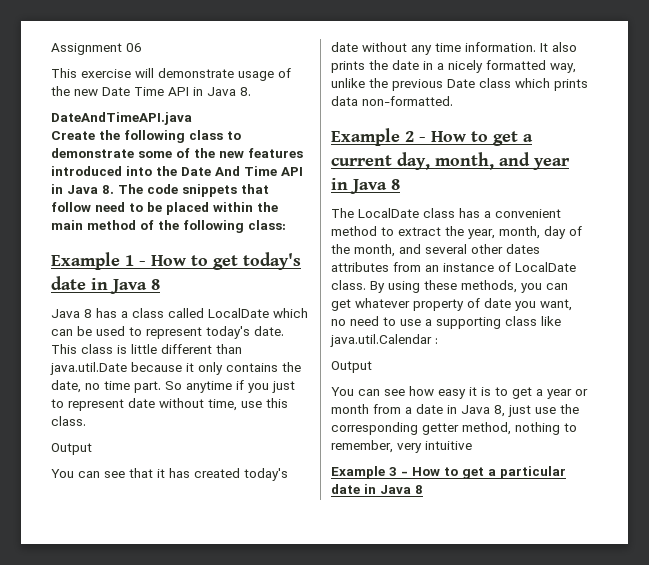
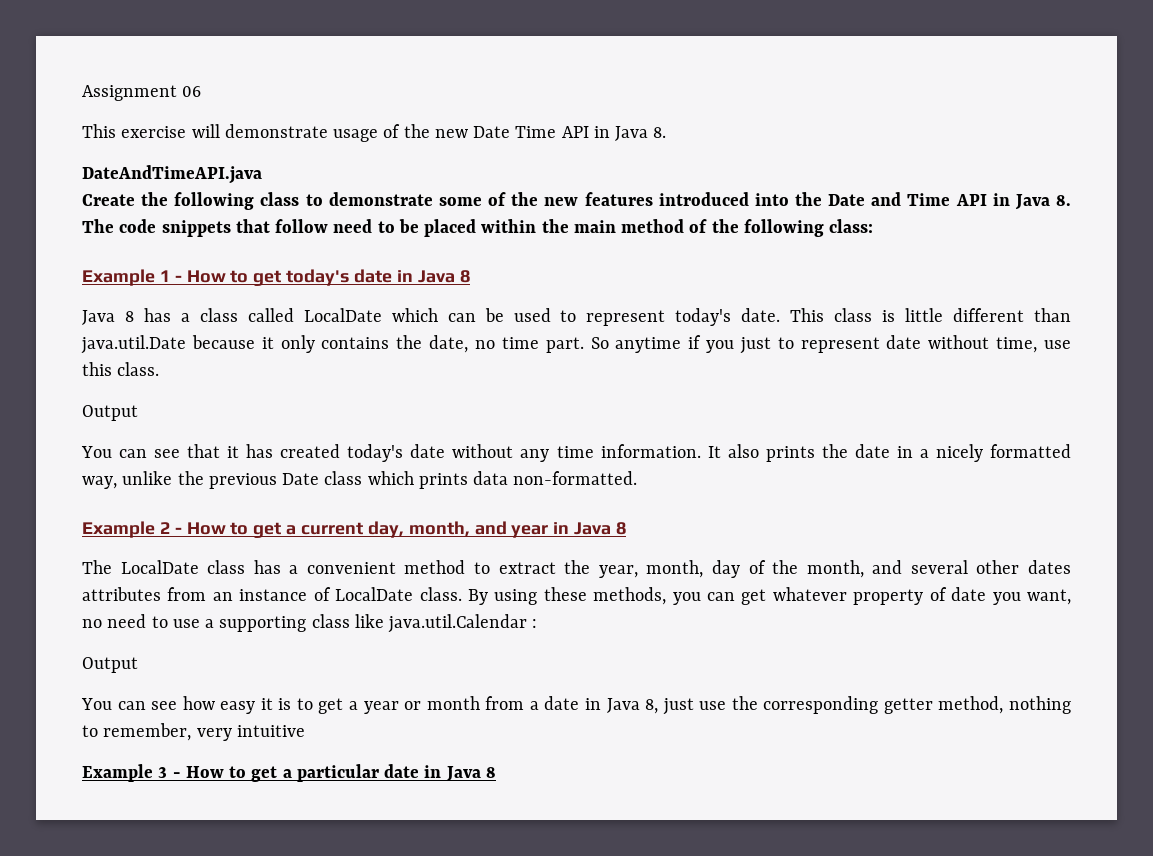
- Create the following class to demonstrate some of the new features introduced into the Date And Time API in Java 8. The code snippets that follow need to be placed within the main method of the following class:
+ Create the following class to demonstrate some of the new features introduced into the Date and Time API in Java 8. The code snippets that follow need to be placed within the main method of the following class:

